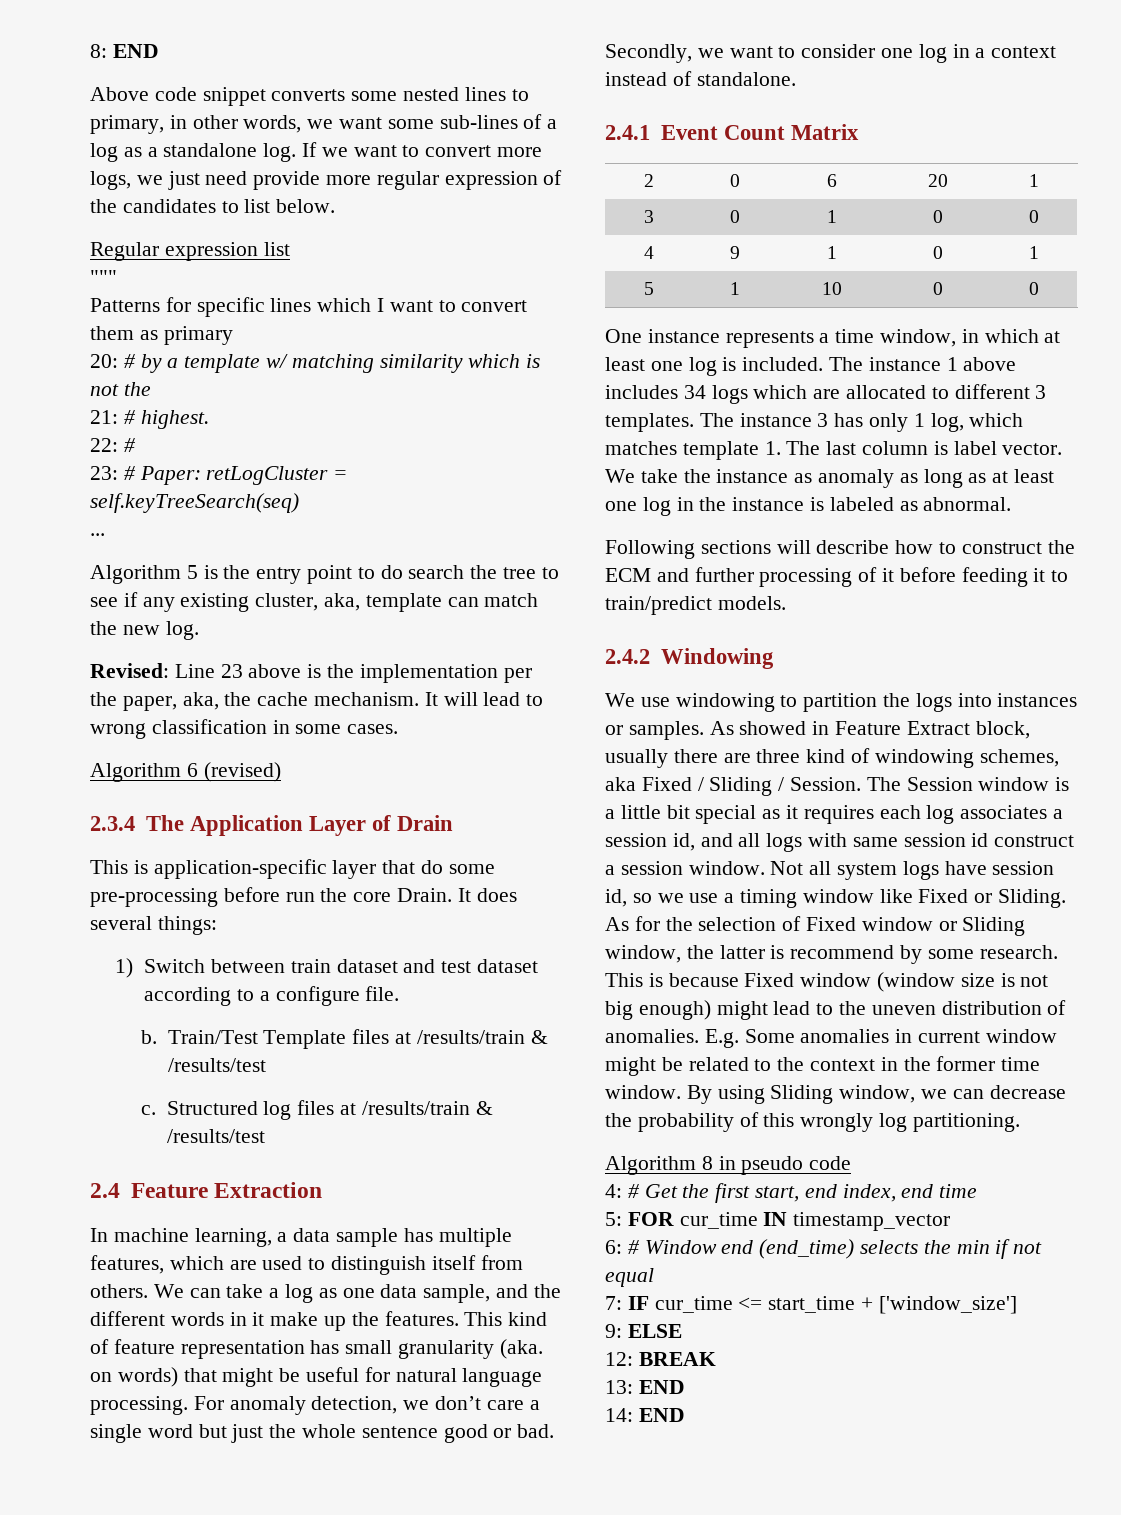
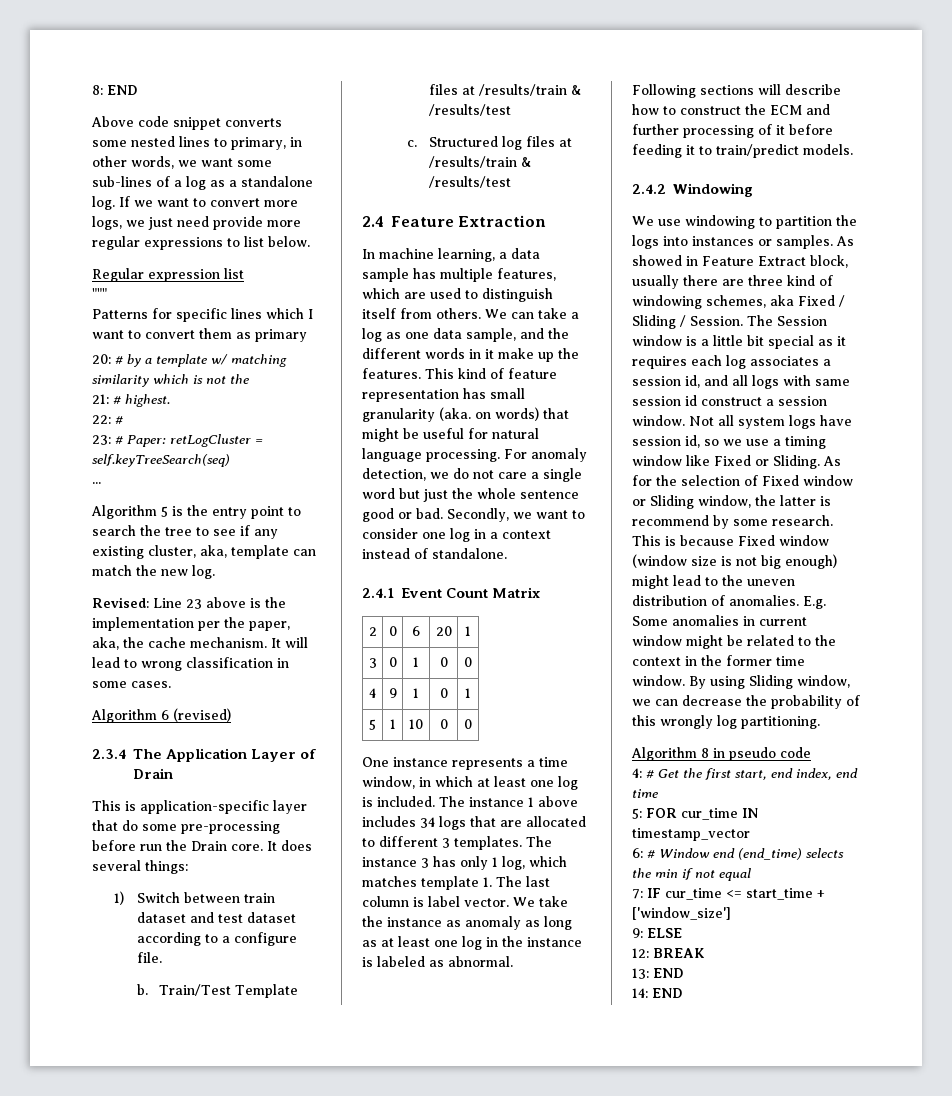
- If we want to convert more logs, we just need provide more regular expression of the candidates to list below.
+ If we want to convert more logs, we just need provide more regular expressions to list below.
- Algorithm 5 is the entry point to do search the tree to see if any existing cluster, aka, template can match the new log.
+ Algorithm 5 is the entry point to search the tree to see if any existing cluster, aka, template can match the new log.
- This is application-specific layer that do some pre-processing before run the core Drain.
+ This is application-specific layer that do some pre-processing before run the Drain core.
- For anomaly detection, we don’t care a single word but just the whole sentence good or bad.
+ For anomaly detection, we do not care a single word but just the whole sentence good or bad.
- The instance 1 above includes 34 logs which are allocated to different 3 templates.
+ The instance 1 above includes 34 logs that are allocated to different 3 templates.

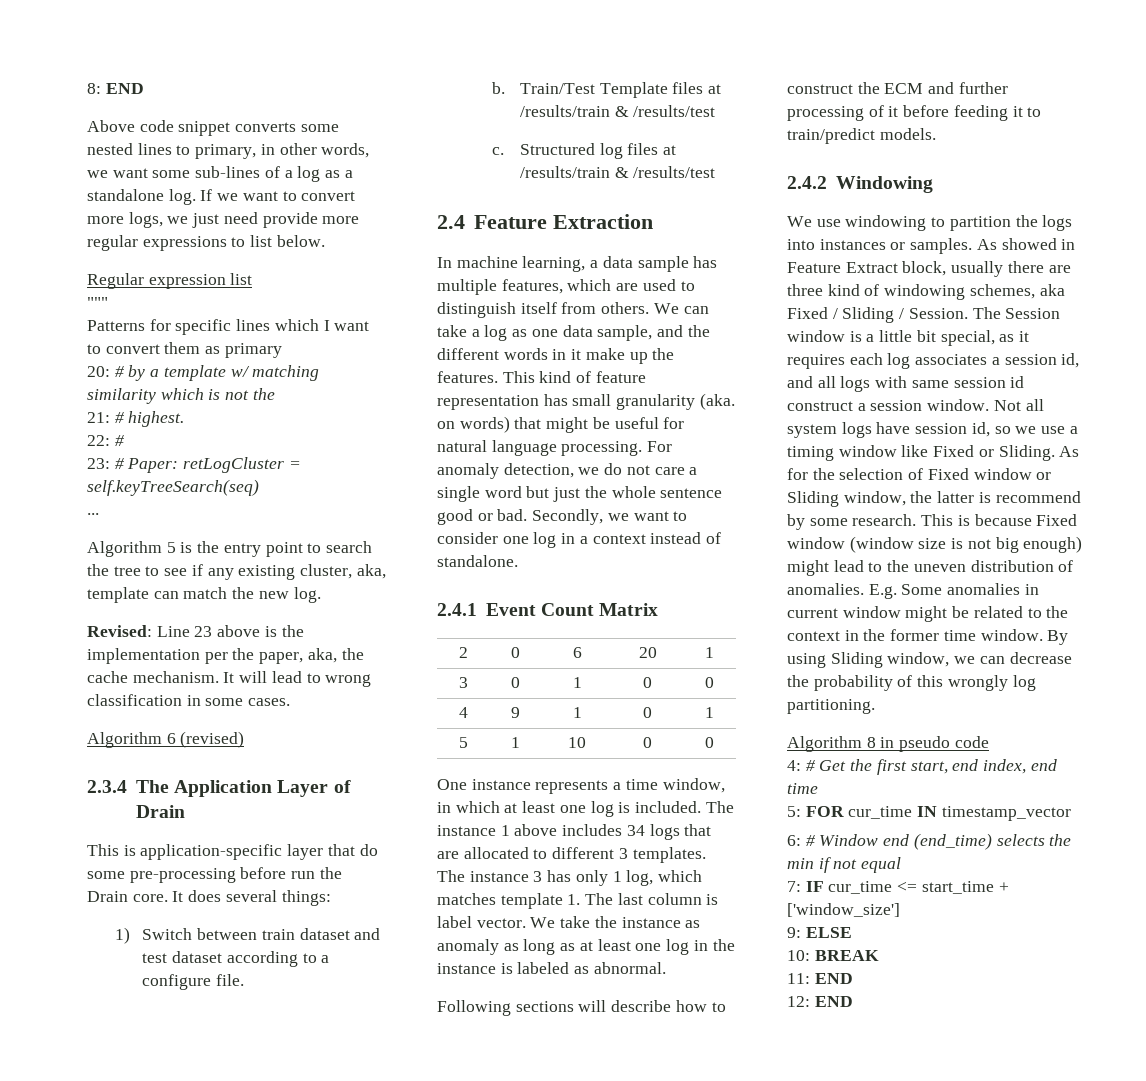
- The Session window is a little bit special as it requires each log associates a session id, and all logs with same session id construct a session window.
+ The Session window is a little bit special, as it requires each log associates a session id, and all logs with same session id construct a session window.
- 12: BREAK
+ 10: BREAK
- 13: END
- 14: END
+ 11: END
+ 12: END

